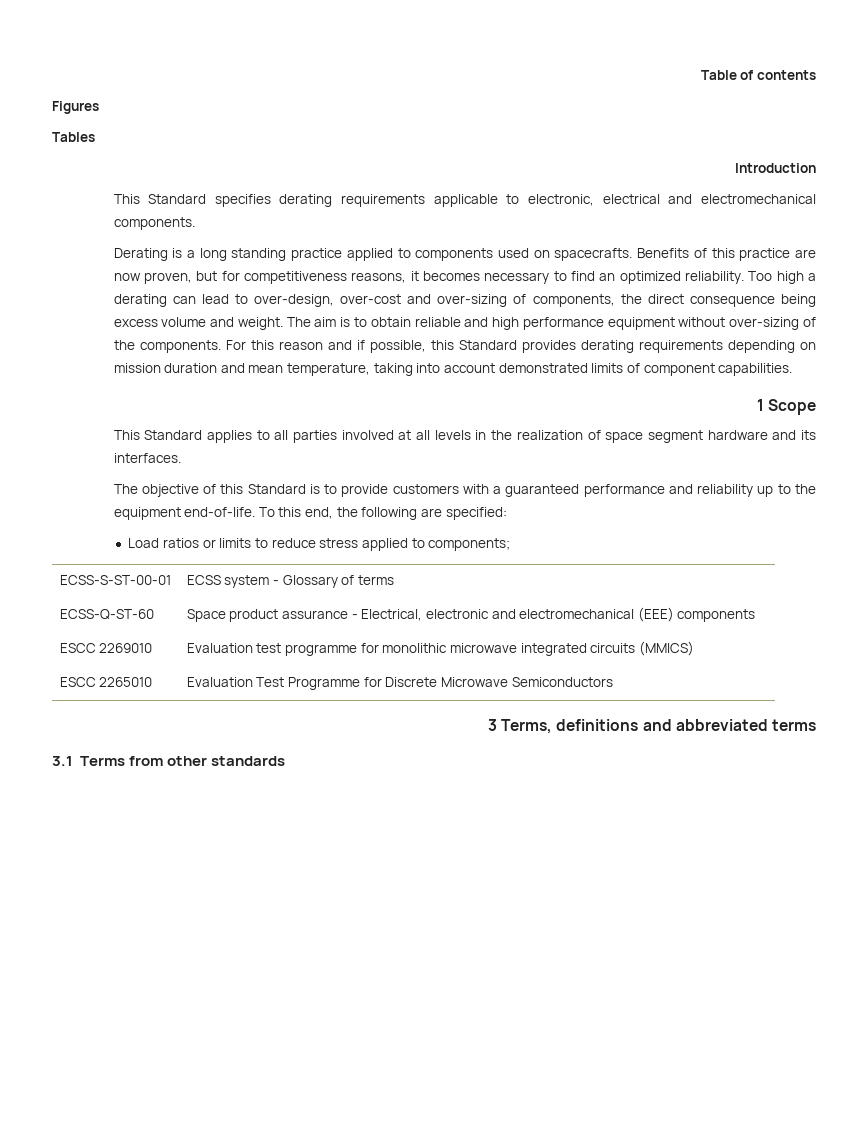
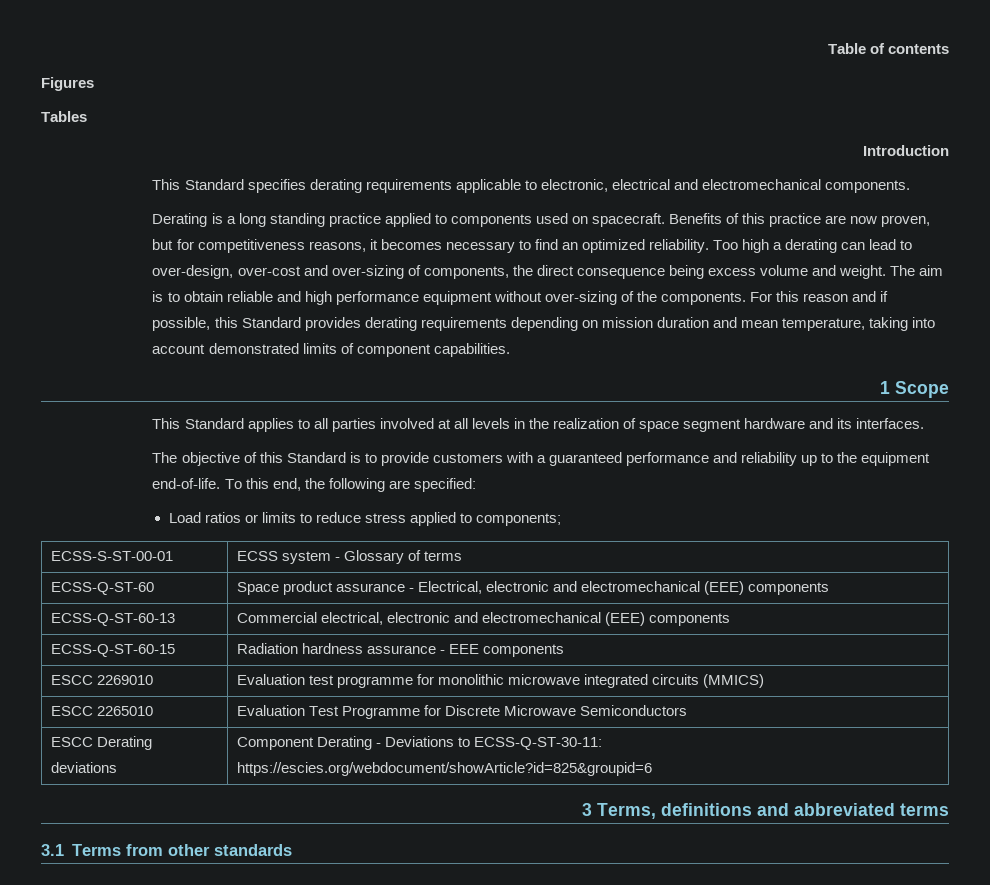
- Derating is a long standing practice applied to components used on spacecrafts.
+ Derating is a long standing practice applied to components used on spacecraft.
+ ECSS-Q-ST-60-13 | Commercial electrical, electronic and electromechanical (EEE) components
+ ECSS-Q-ST-60-15 | Radiation hardness assurance - EEE components
+ ESCC Derating deviations | Component Derating - Deviations to ECSS-Q-ST-30-11: https://escies.org/webdocument/showArticle?id=825&groupid=6

